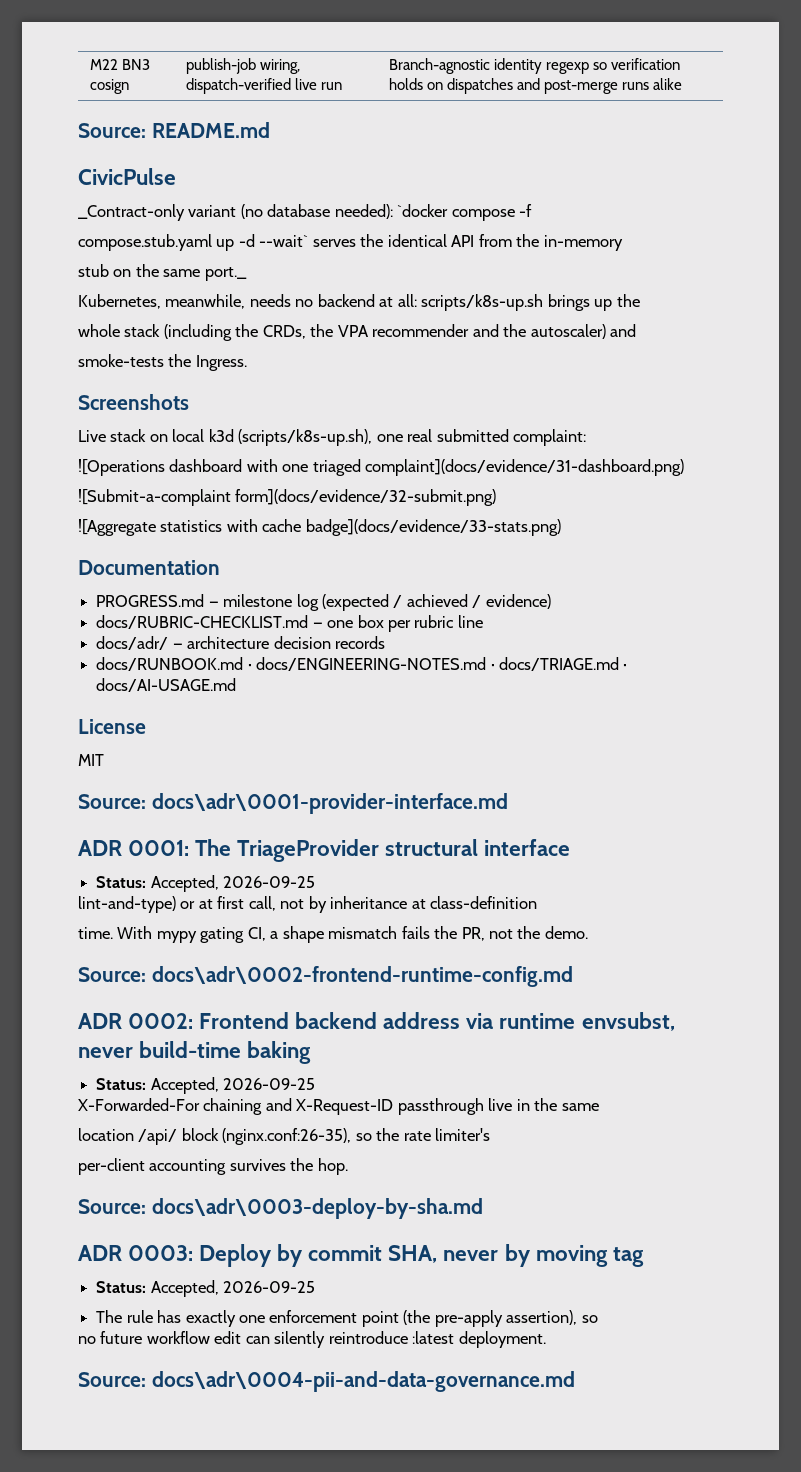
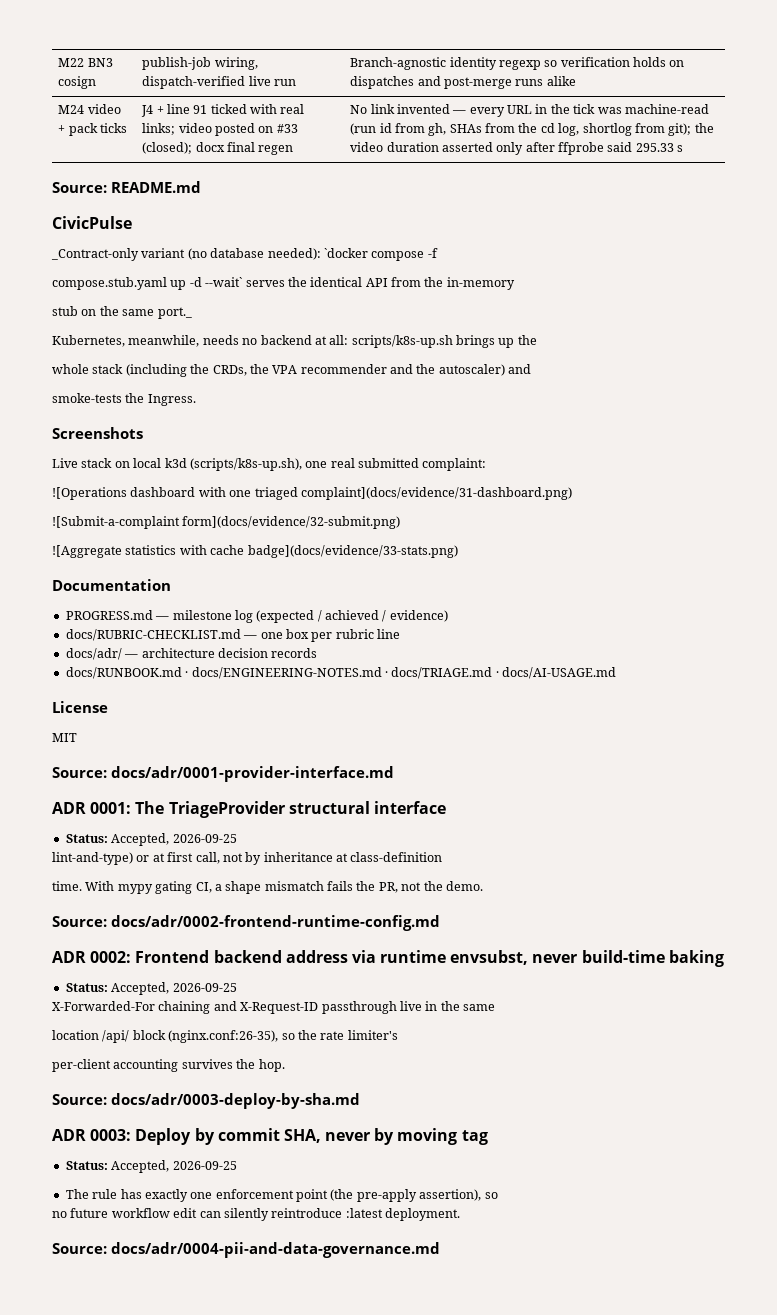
+ M24 video + pack ticks | J4 + line 91 ticked with real links; video posted on #33 (closed); docx final regen | No link invented — every URL in the tick was machine-read (run id from gh, SHAs from the cd log, shortlog from git); the video duration asserted only after ffprobe said 295.33 s
- Source: docs\adr\0001-provider-interface.md
+ Source: docs/adr/0001-provider-interface.md
- Source: docs\adr\0002-frontend-runtime-config.md
+ Source: docs/adr/0002-frontend-runtime-config.md
- Source: docs\adr\0003-deploy-by-sha.md
+ Source: docs/adr/0003-deploy-by-sha.md
- Source: docs\adr\0004-pii-and-data-governance.md
+ Source: docs/adr/0004-pii-and-data-governance.md

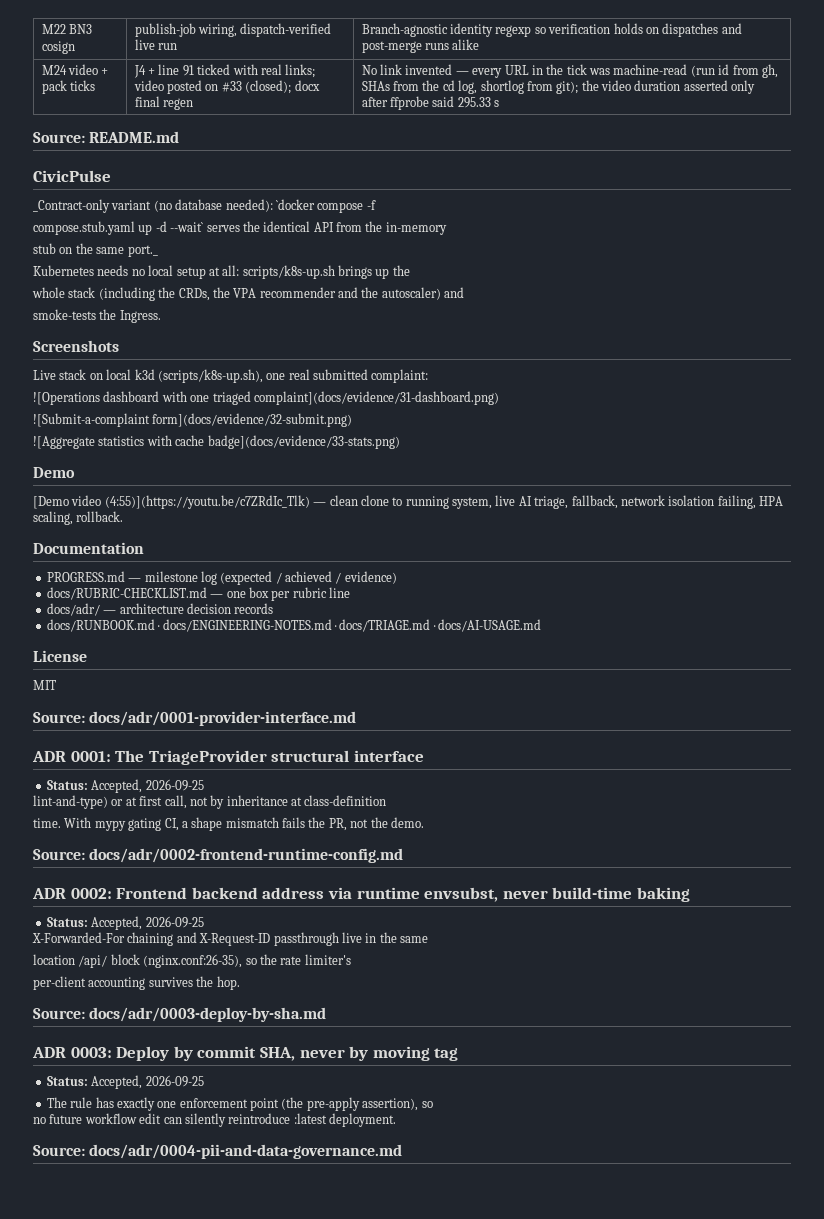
- Kubernetes, meanwhile, needs no backend at all: scripts/k8s-up.sh brings up the
+ Kubernetes needs no local setup at all: scripts/k8s-up.sh brings up the
+ Demo
+ [Demo video (4:55)](https://youtu.be/c7ZRdIc_Tlk) — clean clone to running system, live AI triage, fallback, network isolation failing, HPA scaling, rollback.

